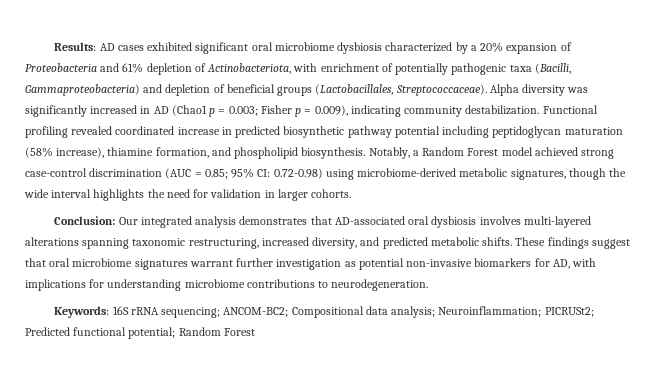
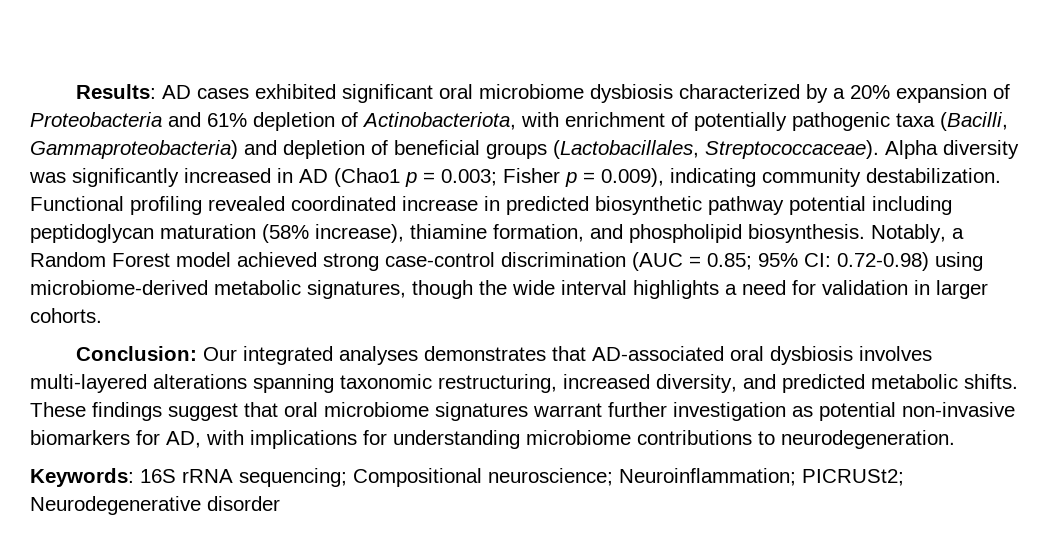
- Notably, a Random Forest model achieved strong case-control discrimination (AUC = 0.85; 95% CI: 0.72-0.98) using microbiome-derived metabolic signatures, though the wide interval highlights the need for validation in larger cohorts.
+ Notably, a Random Forest model achieved strong case-control discrimination (AUC = 0.85; 95% CI: 0.72-0.98) using microbiome-derived metabolic signatures, though the wide interval highlights a need for validation in larger cohorts.
- Conclusion: Our integrated analysis demonstrates that AD-associated oral dysbiosis involves multi-layered alterations spanning taxonomic restructuring, increased diversity, and predicted metabolic shifts.
+ Conclusion: Our integrated analyses demonstrates that AD-associated oral dysbiosis involves multi-layered alterations spanning taxonomic restructuring, increased diversity, and predicted metabolic shifts.
- Keywords: 16S rRNA sequencing; ANCOM-BC2; Compositional data analysis; Neuroinflammation; PICRUSt2; Predicted functional potential; Random Forest
+ Keywords: 16S rRNA sequencing; Compositional neuroscience; Neuroinflammation; PICRUSt2; Neurodegenerative disorder

